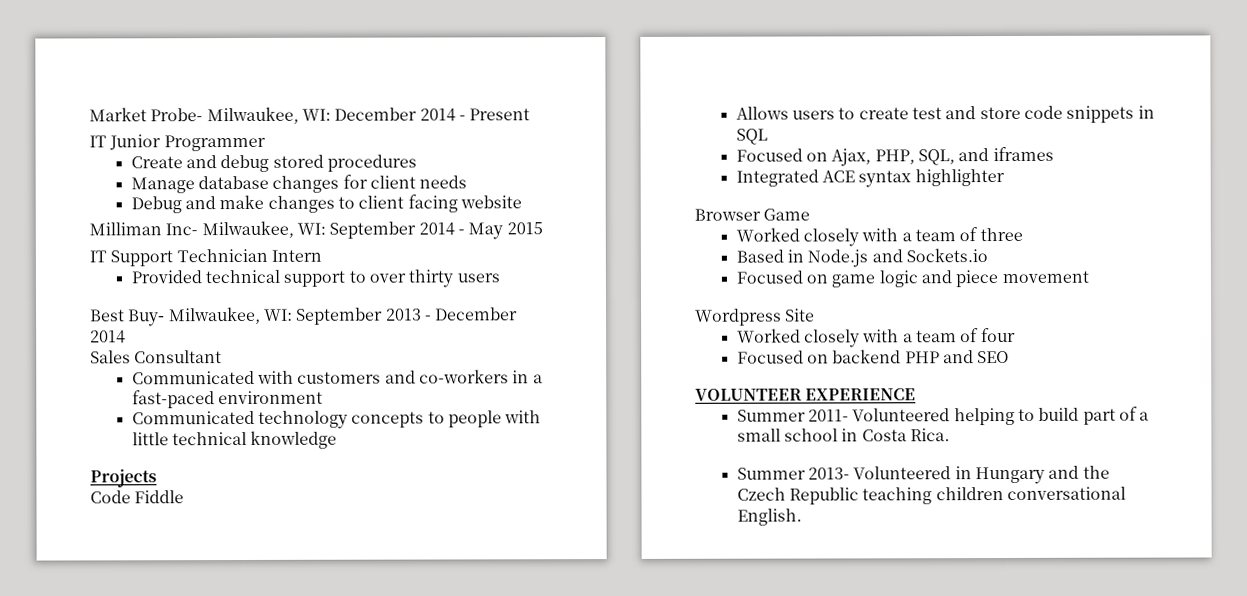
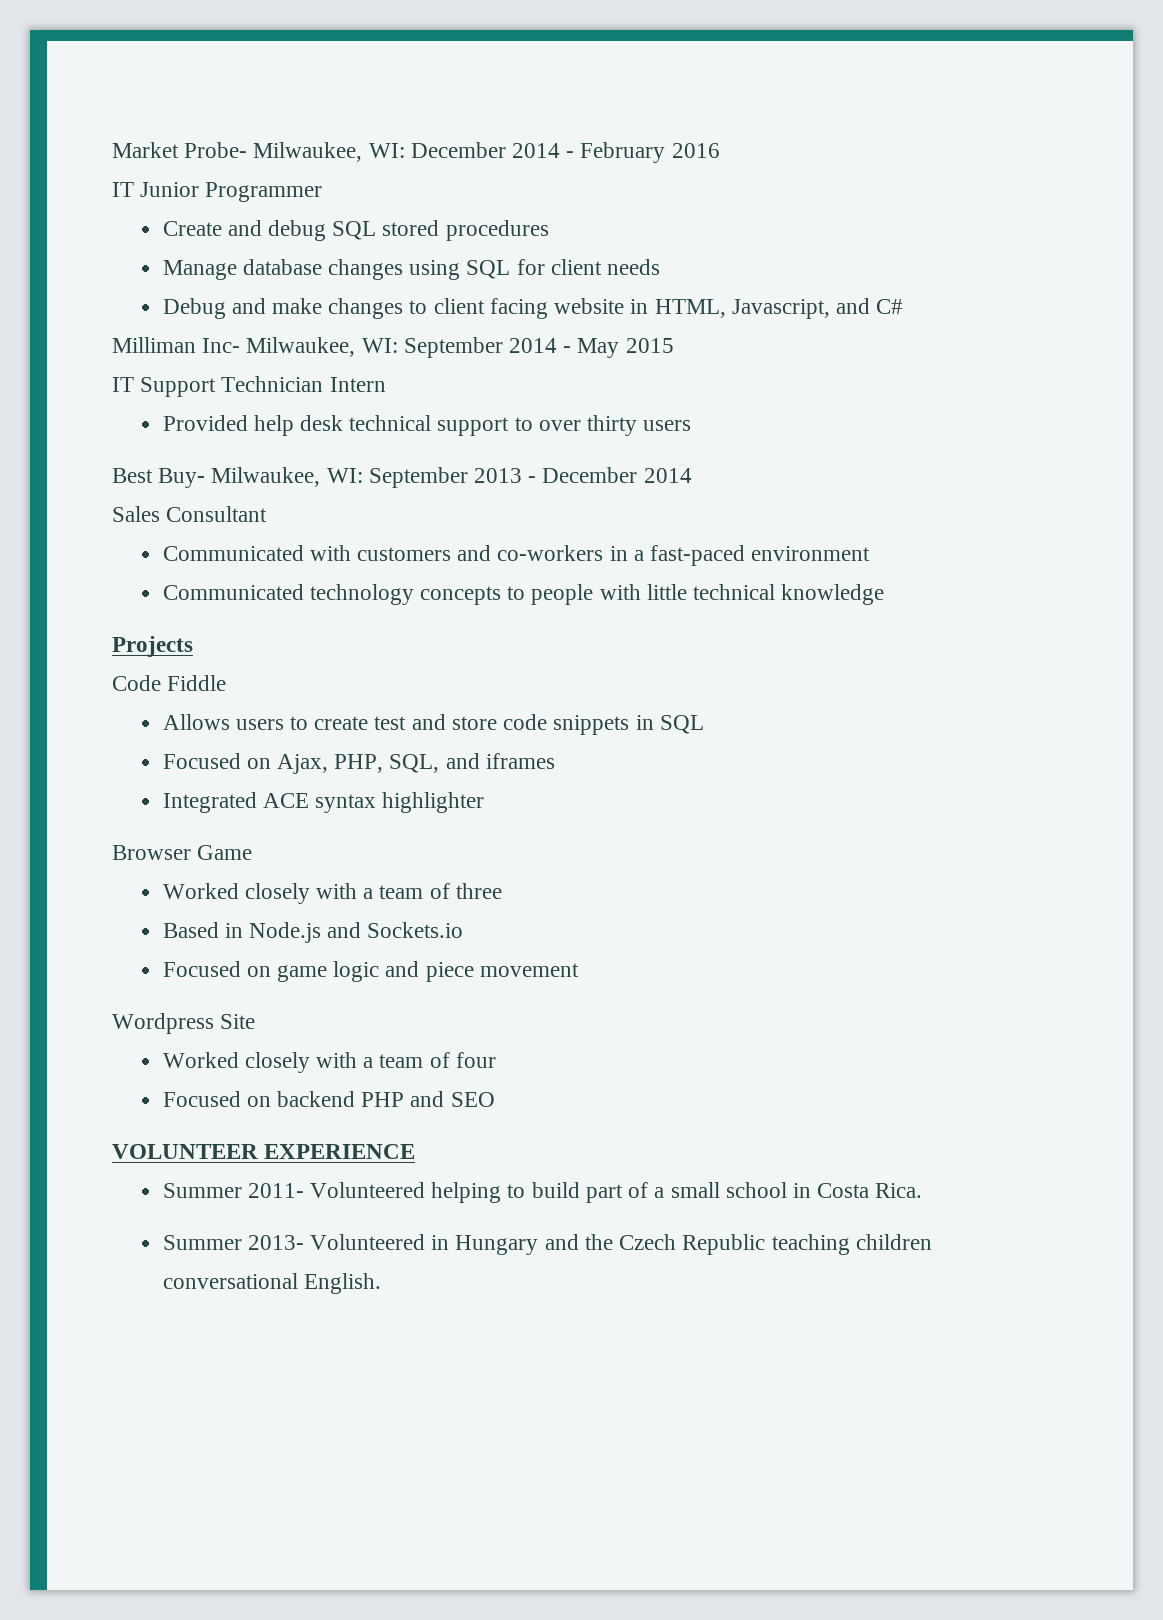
- Market Probe- Milwaukee, WI: December 2014 - Present
+ Market Probe- Milwaukee, WI: December 2014 - February 2016
- Create and debug stored procedures
+ Create and debug SQL stored procedures
- Manage database changes for client needs
+ Manage database changes using SQL for client needs
- Debug and make changes to client facing website
+ Debug and make changes to client facing website in HTML, Javascript, and C#
- Provided technical support to over thirty users
+ Provided help desk technical support to over thirty users

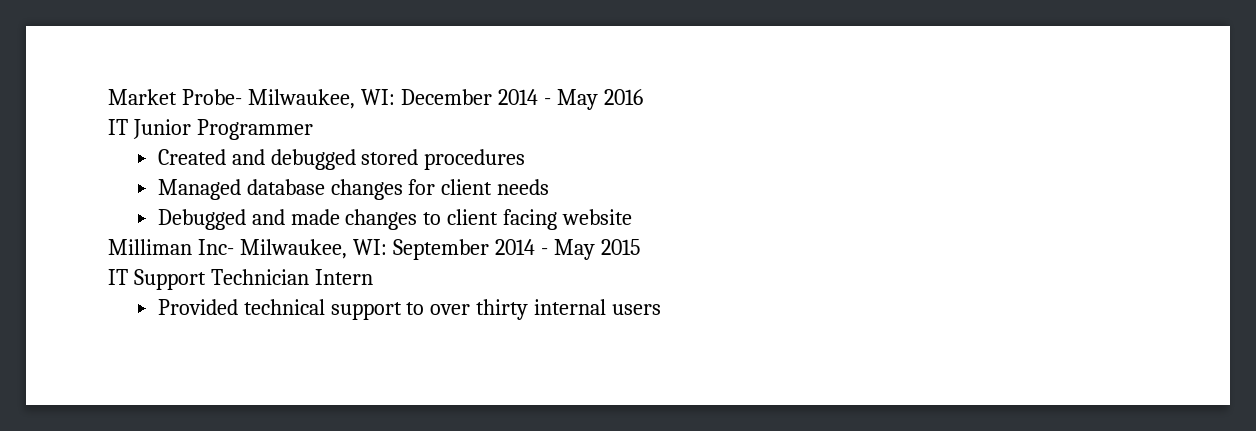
- Market Probe- Milwaukee, WI: December 2014 - February 2016
+ Market Probe- Milwaukee, WI: December 2014 - May 2016
- Create and debug SQL stored procedures
+ Created and debugged stored procedures
- Manage database changes using SQL for client needs
+ Managed database changes for client needs
- Debug and make changes to client facing website in HTML, Javascript, and C#
+ Debugged and made changes to client facing website
- Provided help desk technical support to over thirty users
- Best Buy- Milwaukee, WI: September 2013 - December 2014
- Sales Consultant
- Communicated with customers and co-workers in a fast-paced environment
- Communicated technology concepts to people with little technical knowledge
- Projects
- Code Fiddle
- Allows users to create test and store code snippets in SQL
- Focused on Ajax, PHP, SQL, and iframes
- Integrated ACE syntax highlighter
- Browser Game
- Worked closely with a team of three
- Based in Node.js and Sockets.io
- Focused on game logic and piece movement
- Wordpress Site
- Worked closely with a team of four
- Focused on backend PHP and SEO
- VOLUNTEER EXPERIENCE
- Summer 2011- Volunteered helping to build part of a small school in Costa Rica.
- Summer 2013- Volunteered in Hungary and the Czech Republic teaching children conversational English.
+ Provided technical support to over thirty internal users

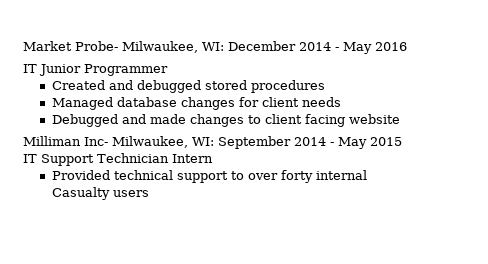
- Provided technical support to over thirty internal users
+ Provided technical support to over forty internal Casualty users

